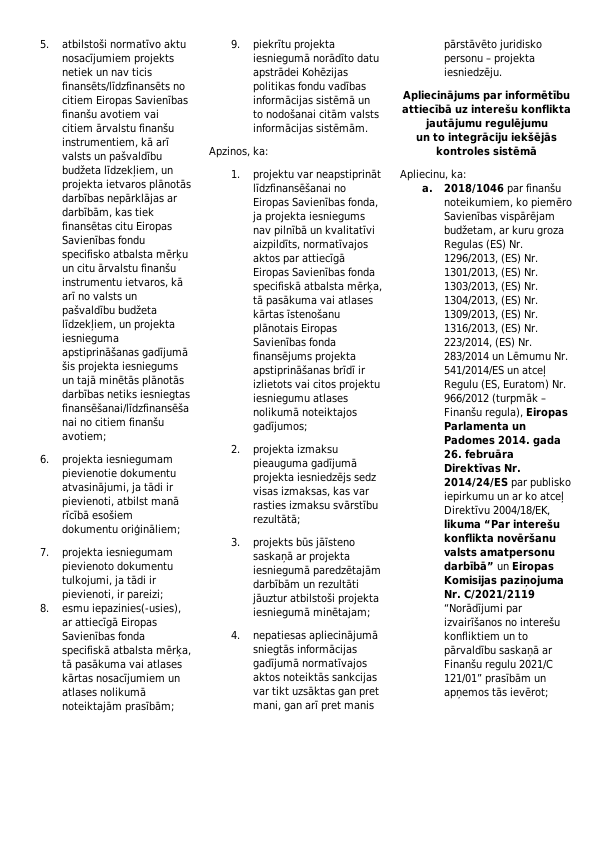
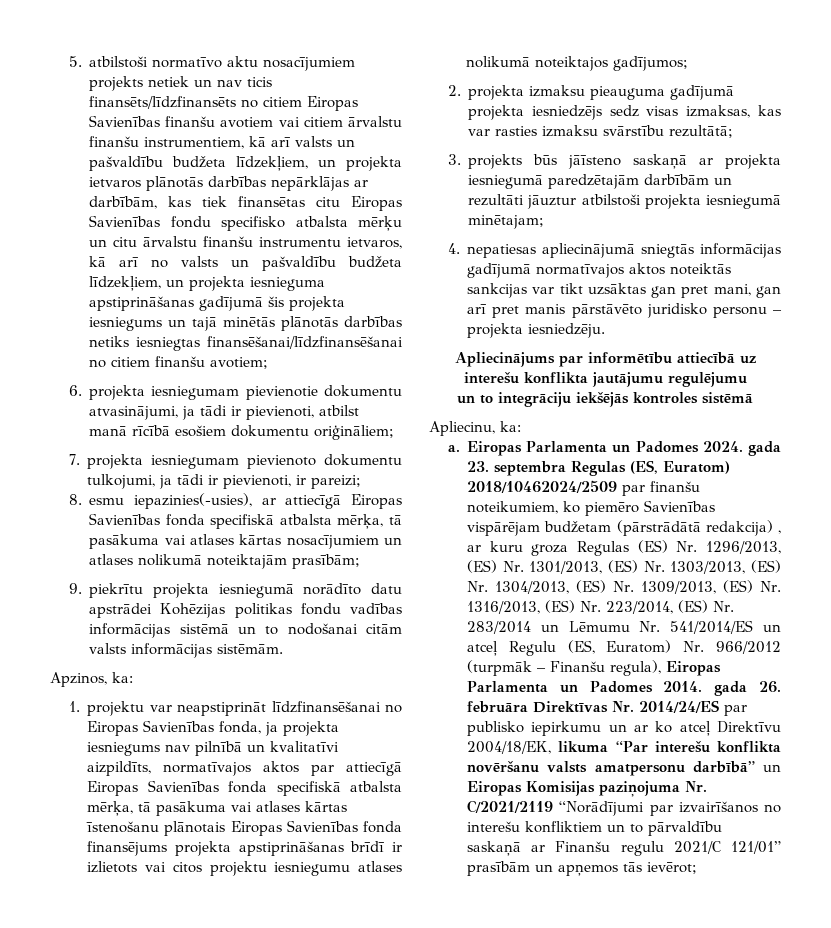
- 2018/1046 par finanšu noteikumiem, ko piemēro Savienības vispārējam budžetam, ar kuru groza Regulas (ES) Nr. 1296/2013, (ES) Nr. 1301/2013, (ES) Nr. 1303/2013, (ES) Nr. 1304/2013, (ES) Nr. 1309/2013, (ES) Nr. 1316/2013, (ES) Nr. 223/2014, (ES) Nr. 283/2014 un Lēmumu Nr. 541/2014/ES un atceļ Regulu (ES, Euratom) Nr. 966/2012 (turpmāk – Finanšu regula), Eiropas Parlamenta un Padomes 2014. gada 26. februāra Direktīvas Nr. 2014/24/ES par publisko iepirkumu un ar ko atceļ Direktīvu 2004/18/EK, likuma “Par interešu konflikta novēršanu valsts amatpersonu darbībā” un Eiropas Komisijas paziņojuma Nr. C/2021/2119 “Norādījumi par izvairīšanos no interešu konfliktiem un to pārvaldību saskaņā ar Finanšu regulu 2021/C 121/01” prasībām un apņemos tās ievērot;
+ Eiropas Parlamenta un Padomes 2024. gada 23. septembra Regulas (ES, Euratom) 2018/10462024/2509 par finanšu noteikumiem, ko piemēro Savienības vispārējam budžetam (pārstrādātā redakcija) , ar kuru groza Regulas (ES) Nr. 1296/2013, (ES) Nr. 1301/2013, (ES) Nr. 1303/2013, (ES) Nr. 1304/2013, (ES) Nr. 1309/2013, (ES) Nr. 1316/2013, (ES) Nr. 223/2014, (ES) Nr. 283/2014 un Lēmumu Nr. 541/2014/ES un atceļ Regulu (ES, Euratom) Nr. 966/2012 (turpmāk – Finanšu regula), Eiropas Parlamenta un Padomes 2014. gada 26. februāra Direktīvas Nr. 2014/24/ES par publisko iepirkumu un ar ko atceļ Direktīvu 2004/18/EK, likuma “Par interešu konflikta novēršanu valsts amatpersonu darbībā” un Eiropas Komisijas paziņojuma Nr. C/2021/2119 “Norādījumi par izvairīšanos no interešu konfliktiem un to pārvaldību saskaņā ar Finanšu regulu 2021/C 121/01” prasībām un apņemos tās ievērot;

